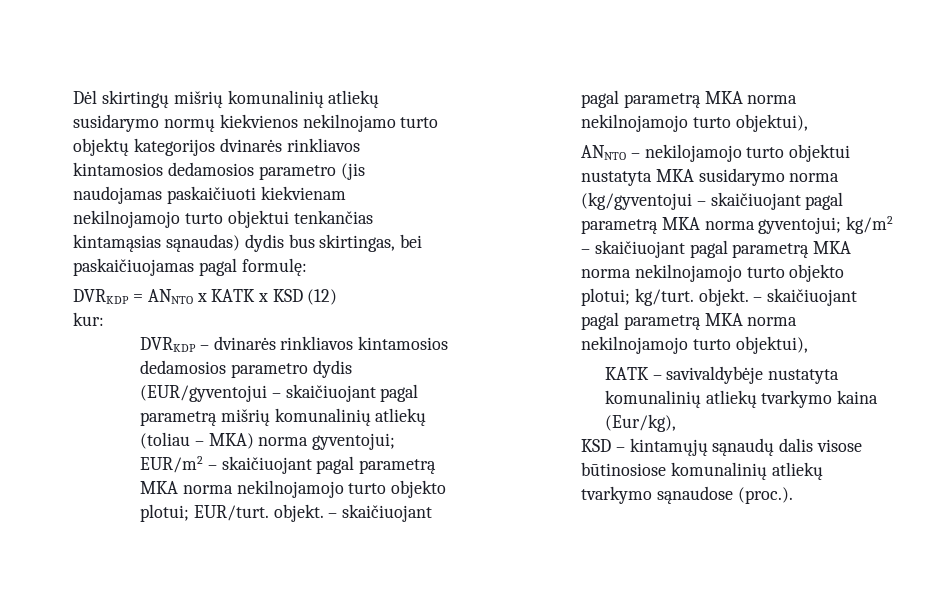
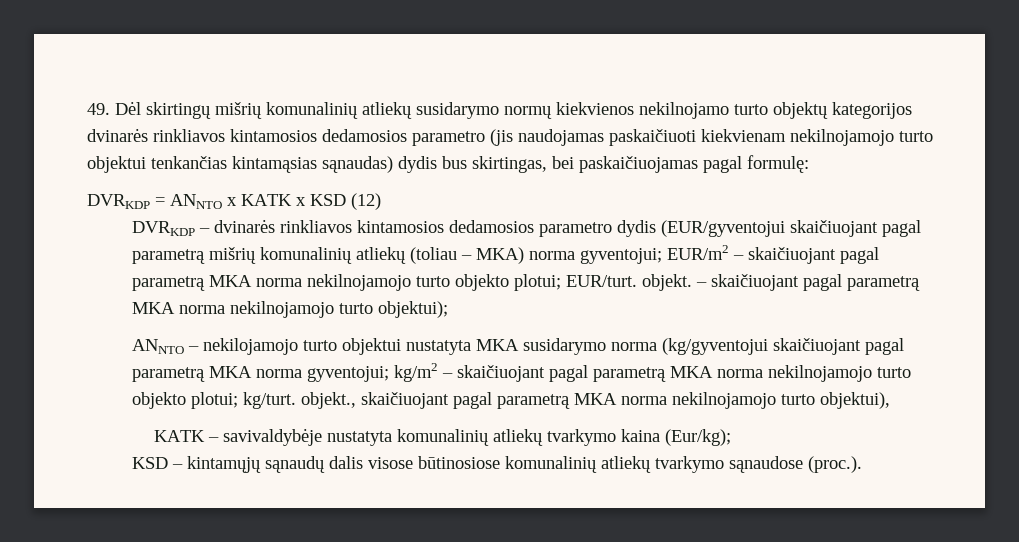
- Dėl skirtingų mišrių komunalinių atliekų susidarymo normų kiekvienos nekilnojamo turto objektų kategorijos dvinarės rinkliavos kintamosios dedamosios parametro (jis naudojamas paskaičiuoti kiekvienam nekilnojamojo turto objektui tenkančias kintamąsias sąnaudas) dydis bus skirtingas, bei paskaičiuojamas pagal formulę:
+ 49. Dėl skirtingų mišrių komunalinių atliekų susidarymo normų kiekvienos nekilnojamo turto objektų kategorijos dvinarės rinkliavos kintamosios dedamosios parametro (jis naudojamas paskaičiuoti kiekvienam nekilnojamojo turto objektui tenkančias kintamąsias sąnaudas) dydis bus skirtingas, bei paskaičiuojamas pagal formulę:
- kur:
- DVRKDP – dvinarės rinkliavos kintamosios dedamosios parametro dydis (EUR/gyventojui – skaičiuojant pagal parametrą mišrių komunalinių atliekų (toliau – MKA) norma gyventojui; EUR/m2 – skaičiuojant pagal parametrą MKA norma nekilnojamojo turto objekto plotui; EUR/turt. objekt. – skaičiuojant pagal parametrą MKA norma nekilnojamojo turto objektui),
+ DVRKDP – dvinarės rinkliavos kintamosios dedamosios parametro dydis (EUR/gyventojui skaičiuojant pagal parametrą mišrių komunalinių atliekų (toliau – MKA) norma gyventojui; EUR/m2 – skaičiuojant pagal parametrą MKA norma nekilnojamojo turto objekto plotui; EUR/turt. objekt. – skaičiuojant pagal parametrą MKA norma nekilnojamojo turto objektui);
- ANNTO – nekilojamojo turto objektui nustatyta MKA susidarymo norma (kg/gyventojui – skaičiuojant pagal parametrą MKA norma gyventojui; kg/m2 – skaičiuojant pagal parametrą MKA norma nekilnojamojo turto objekto plotui; kg/turt. objekt. – skaičiuojant pagal parametrą MKA norma nekilnojamojo turto objektui),
+ ANNTO – nekilojamojo turto objektui nustatyta MKA susidarymo norma (kg/gyventojui skaičiuojant pagal parametrą MKA norma gyventojui; kg/m2 – skaičiuojant pagal parametrą MKA norma nekilnojamojo turto objekto plotui; kg/turt. objekt., skaičiuojant pagal parametrą MKA norma nekilnojamojo turto objektui),
- KATK – savivaldybėje nustatyta komunalinių atliekų tvarkymo kaina (Eur/kg),
+ KATK – savivaldybėje nustatyta komunalinių atliekų tvarkymo kaina (Eur/kg);

